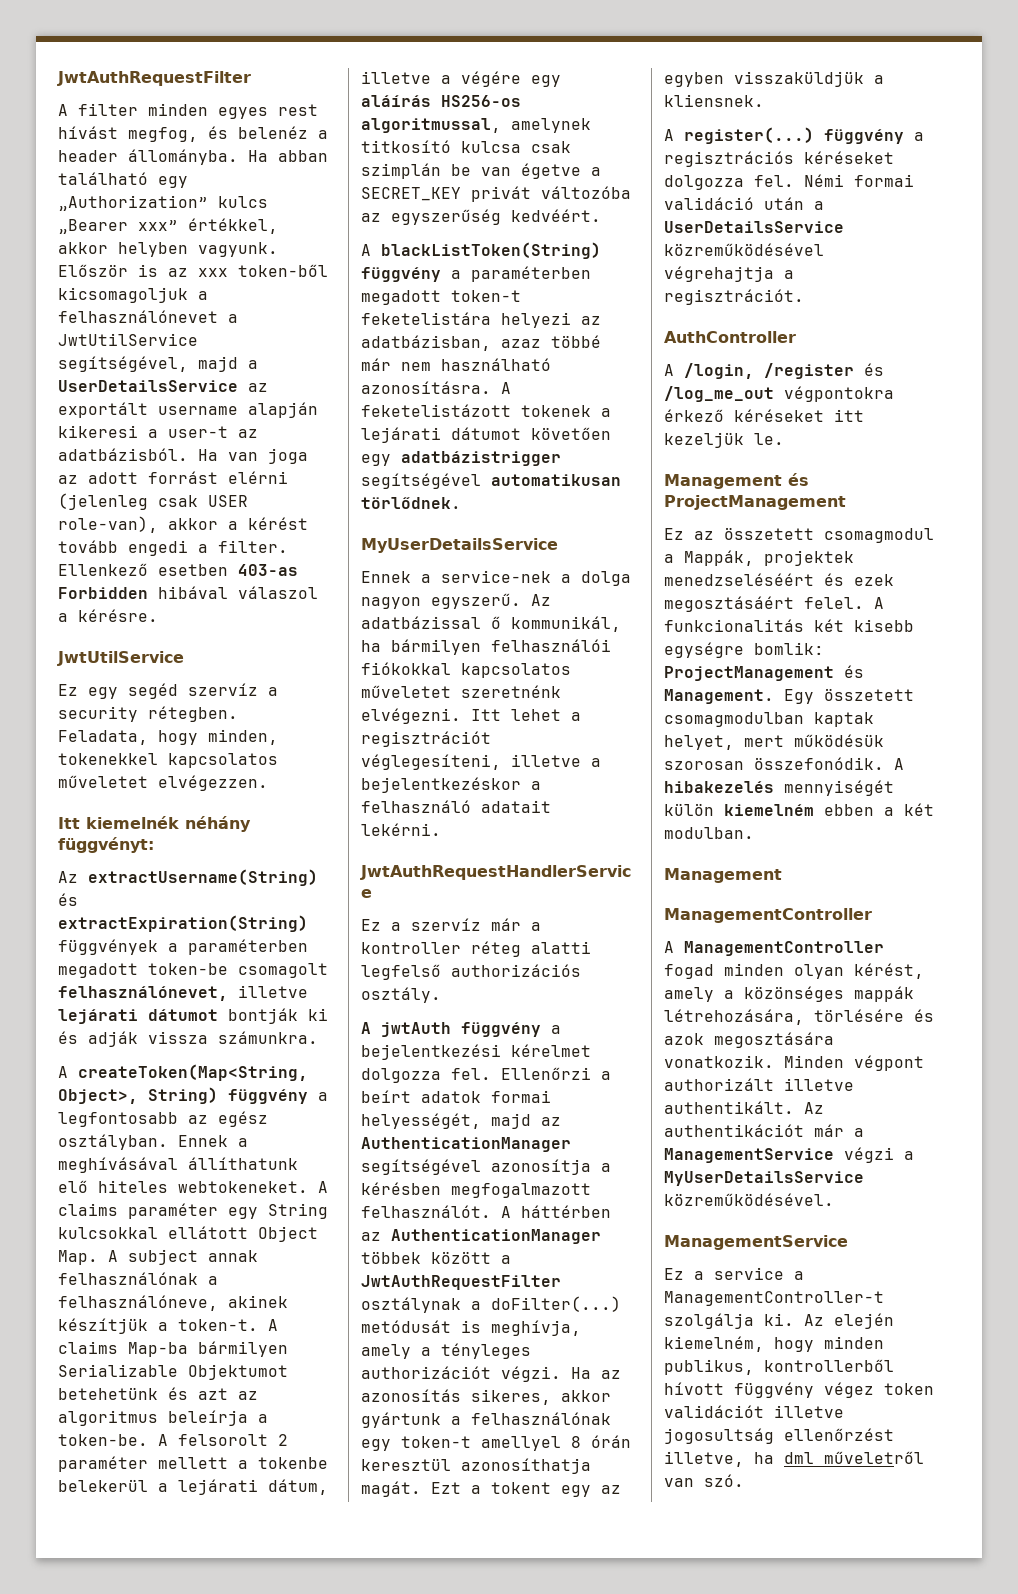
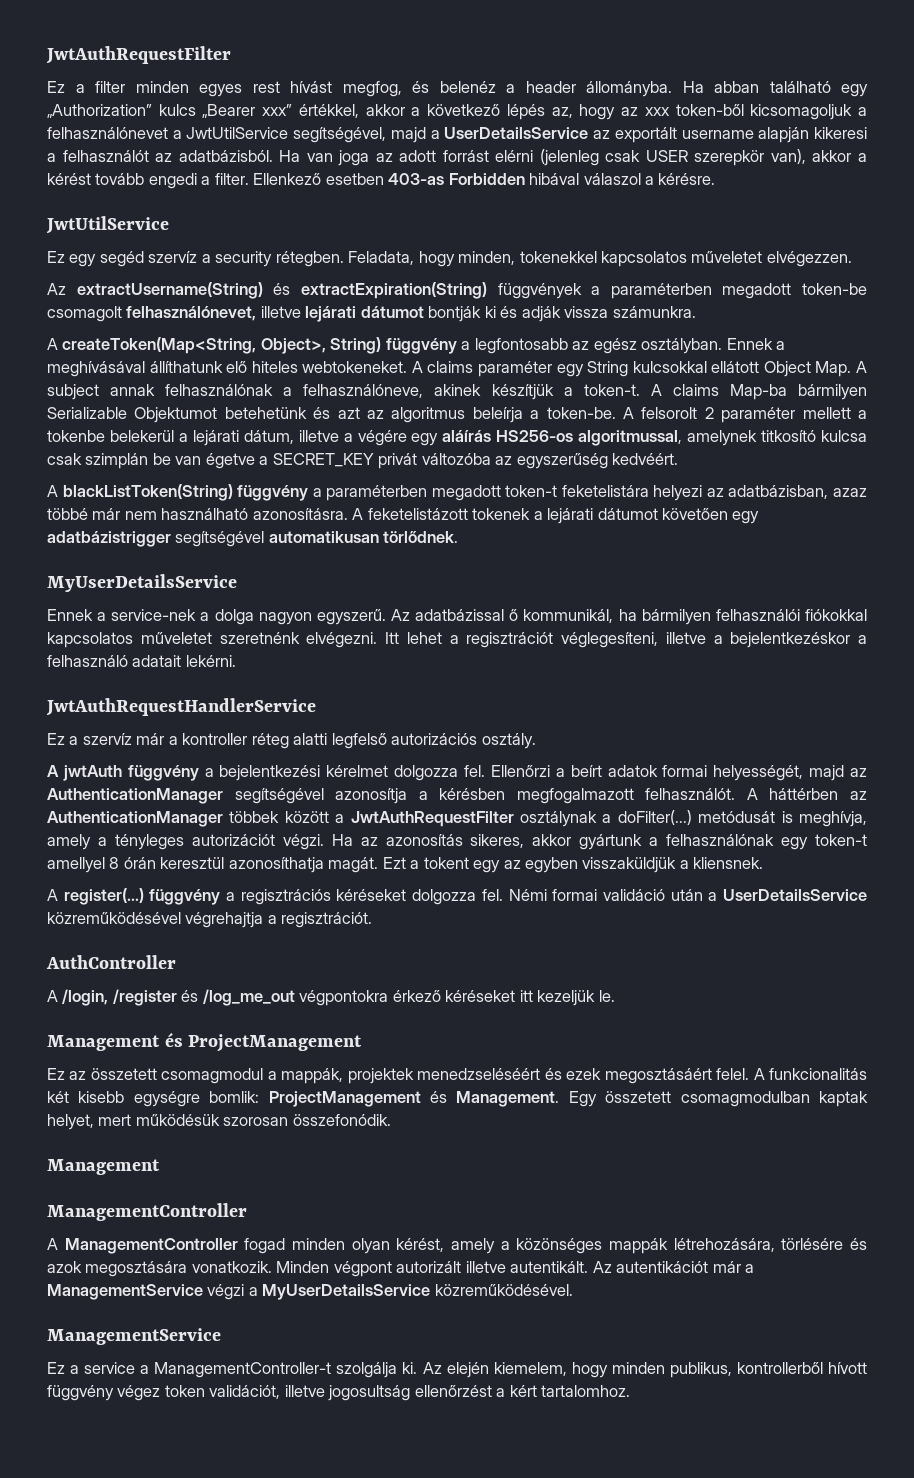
- A filter minden egyes rest hívást megfog, és belenéz a header állományba.
+ Ez a filter minden egyes rest hívást megfog, és belenéz a header állományba.
- Ha abban található egy „Authorization” kulcs „Bearer xxx” értékkel, akkor helyben vagyunk. Először is az xxx token-ből kicsomagoljuk a felhasználónevet a JwtUtilService segítségével, majd a UserDetailsService az exportált username alapján kikeresi a user-t az adatbázisból.
+ Ha abban található egy „Authorization” kulcs „Bearer xxx” értékkel, akkor a következő lépés az, hogy az xxx token-ből kicsomagoljuk a felhasználónevet a JwtUtilService segítségével, majd a UserDetailsService az exportált username alapján kikeresi a felhasználót az adatbázisból.
- Ha van joga az adott forrást elérni (jelenleg csak USER role-van), akkor a kérést tovább engedi a filter.
+ Ha van joga az adott forrást elérni (jelenleg csak USER szerepkör van), akkor a kérést tovább engedi a filter.
- Itt kiemelnék néhány függvényt:
- Ez a szervíz már a kontroller réteg alatti legfelső authorizációs osztály.
+ Ez a szervíz már a kontroller réteg alatti legfelső autorizációs osztály.
- A háttérben az AuthenticationManager többek között a JwtAuthRequestFilter osztálynak a doFilter(...) metódusát is meghívja, amely a tényleges authorizációt végzi.
+ A háttérben az AuthenticationManager többek között a JwtAuthRequestFilter osztálynak a doFilter(...) metódusát is meghívja, amely a tényleges autorizációt végzi.
- Ez az összetett csomagmodul a Mappák, projektek menedzseléséért és ezek megosztásáért felel.
+ Ez az összetett csomagmodul a mappák, projektek menedzseléséért és ezek megosztásáért felel.
- A hibakezelés mennyiségét külön kiemelném ebben a két modulban.
- Minden végpont authorizált illetve authentikált. Az authentikációt már a ManagementService végzi a MyUserDetailsService közreműködésével.
+ Minden végpont autorizált illetve autentikált. Az autentikációt már a ManagementService végzi a MyUserDetailsService közreműködésével.
- Az elején kiemelném, hogy minden publikus, kontrollerből hívott függvény végez token validációt illetve jogosultság ellenőrzést illetve, ha dml műveletről van szó.
+ Az elején kiemelem, hogy minden publikus, kontrollerből hívott függvény végez token validációt, illetve jogosultság ellenőrzést a kért tartalomhoz.

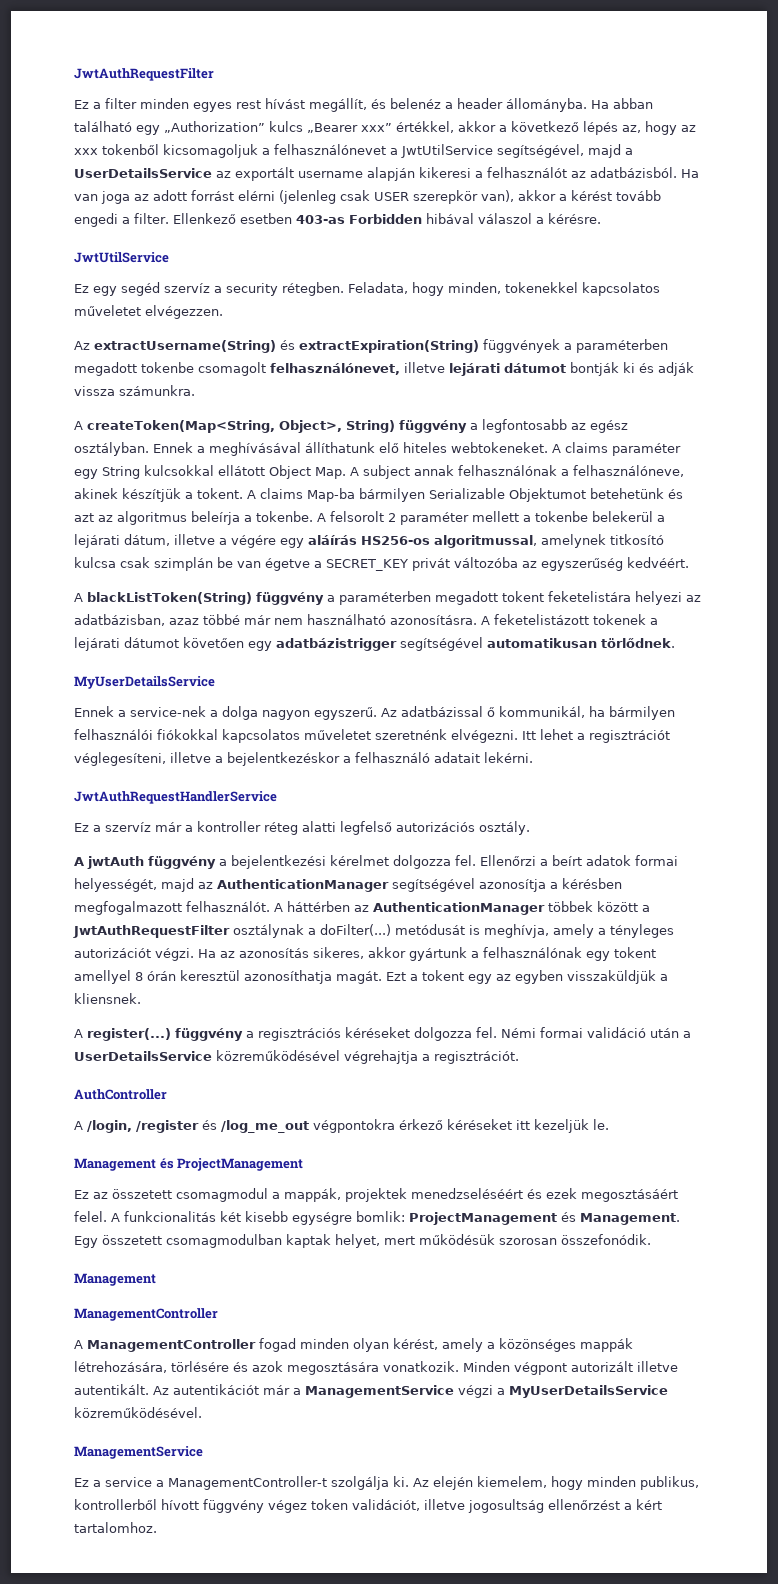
- Ez a filter minden egyes rest hívást megfog, és belenéz a header állományba.
+ Ez a filter minden egyes rest hívást megállít, és belenéz a header állományba.
- Ha abban található egy „Authorization” kulcs „Bearer xxx” értékkel, akkor a következő lépés az, hogy az xxx token-ből kicsomagoljuk a felhasználónevet a JwtUtilService segítségével, majd a UserDetailsService az exportált username alapján kikeresi a felhasználót az adatbázisból.
+ Ha abban található egy „Authorization” kulcs „Bearer xxx” értékkel, akkor a következő lépés az, hogy az xxx tokenből kicsomagoljuk a felhasználónevet a JwtUtilService segítségével, majd a UserDetailsService az exportált username alapján kikeresi a felhasználót az adatbázisból.
- Az extractUsername(String) és extractExpiration(String) függvények a paraméterben megadott token-be csomagolt felhasználónevet, illetve lejárati dátumot bontják ki és adják vissza számunkra.
+ Az extractUsername(String) és extractExpiration(String) függvények a paraméterben megadott tokenbe csomagolt felhasználónevet, illetve lejárati dátumot bontják ki és adják vissza számunkra.
- A claims paraméter egy String kulcsokkal ellátott Object Map. A subject annak felhasználónak a felhasználóneve, akinek készítjük a token-t.
+ A claims paraméter egy String kulcsokkal ellátott Object Map. A subject annak felhasználónak a felhasználóneve, akinek készítjük a tokent.
- A claims Map-ba bármilyen Serializable Objektumot betehetünk és azt az algoritmus beleírja a token-be.
+ A claims Map-ba bármilyen Serializable Objektumot betehetünk és azt az algoritmus beleírja a tokenbe.
- A blackListToken(String) függvény a paraméterben megadott token-t feketelistára helyezi az adatbázisban, azaz többé már nem használható azonosításra.
+ A blackListToken(String) függvény a paraméterben megadott tokent feketelistára helyezi az adatbázisban, azaz többé már nem használható azonosításra.
- Ha az azonosítás sikeres, akkor gyártunk a felhasználónak egy token-t amellyel 8 órán keresztül azonosíthatja magát.
+ Ha az azonosítás sikeres, akkor gyártunk a felhasználónak egy tokent amellyel 8 órán keresztül azonosíthatja magát.

